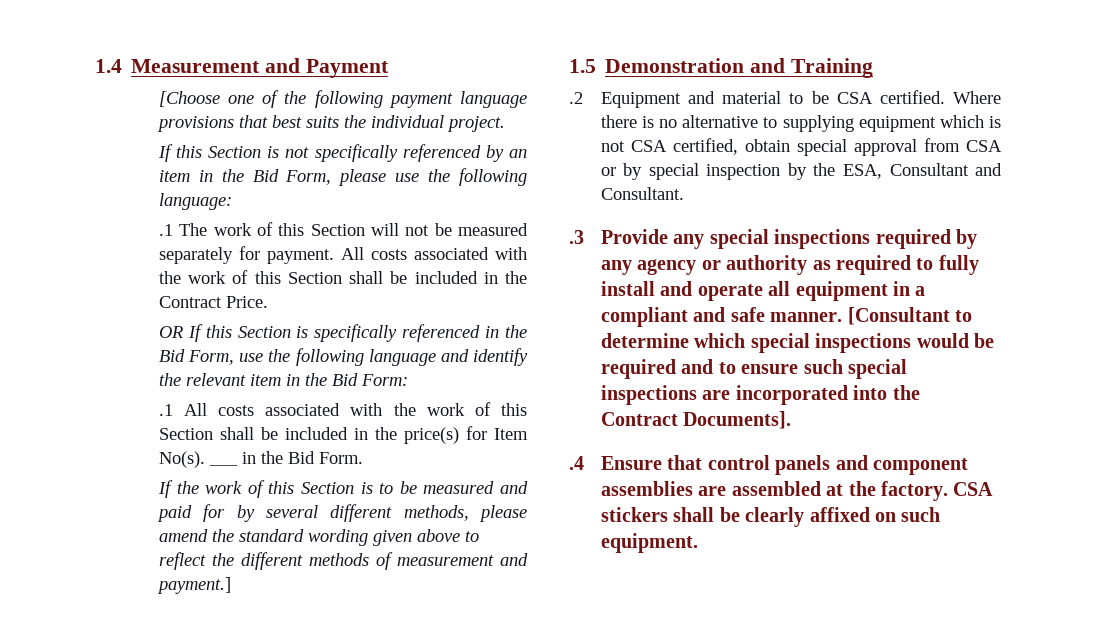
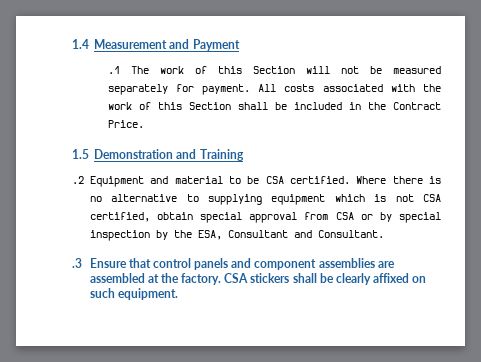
- [Choose one of the following payment language provisions that best suits the individual project.
- If this Section is not specifically referenced by an item in the Bid Form, please use the following language:
- OR If this Section is specifically referenced in the Bid Form, use the following language and identify the relevant item in the Bid Form:
- .1 All costs associated with the work of this Section shall be included in the price(s) for Item No(s). ___ in the Bid Form.
- If the work of this Section is to be measured and paid for by several different methods, please amend the standard wording given above to reflect the different methods of measurement and payment.]
- .3 Provide any special inspections required by any agency or authority as required to fully install and operate all equipment in a compliant and safe manner. [Consultant to determine which special inspections would be required and to ensure such special inspections are incorporated into the Contract Documents].
- .4 Ensure that control panels and component assemblies are assembled at the factory.
+ .3 Ensure that control panels and component assemblies are assembled at the factory.

